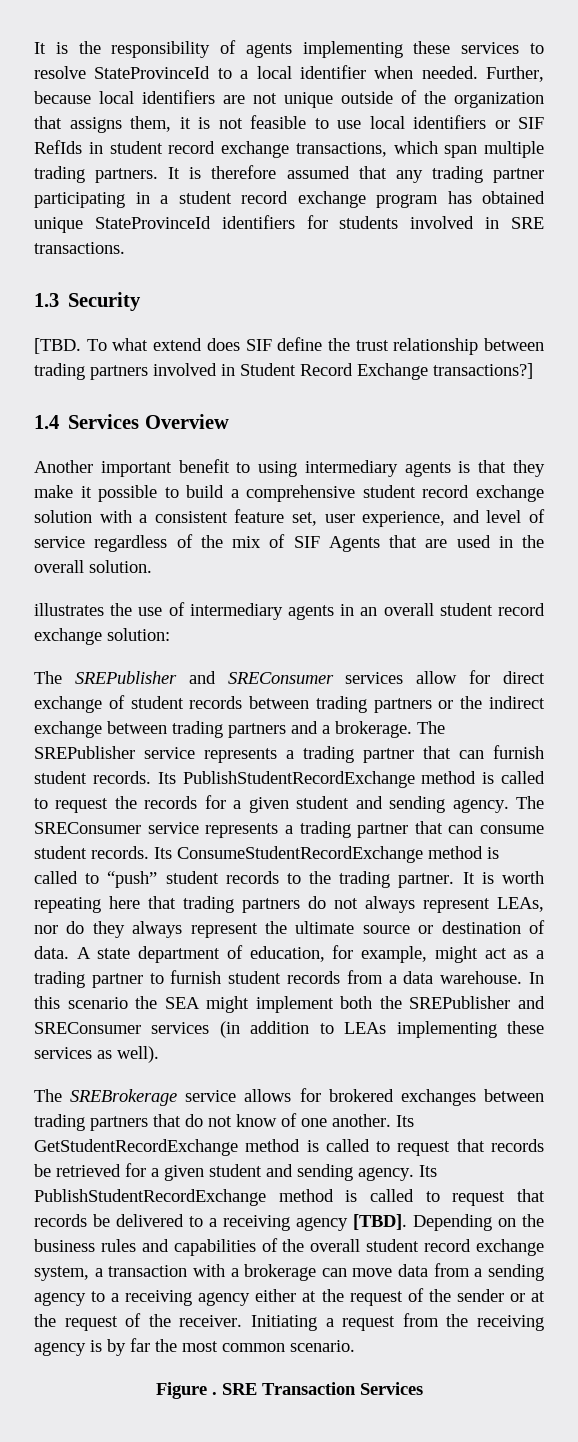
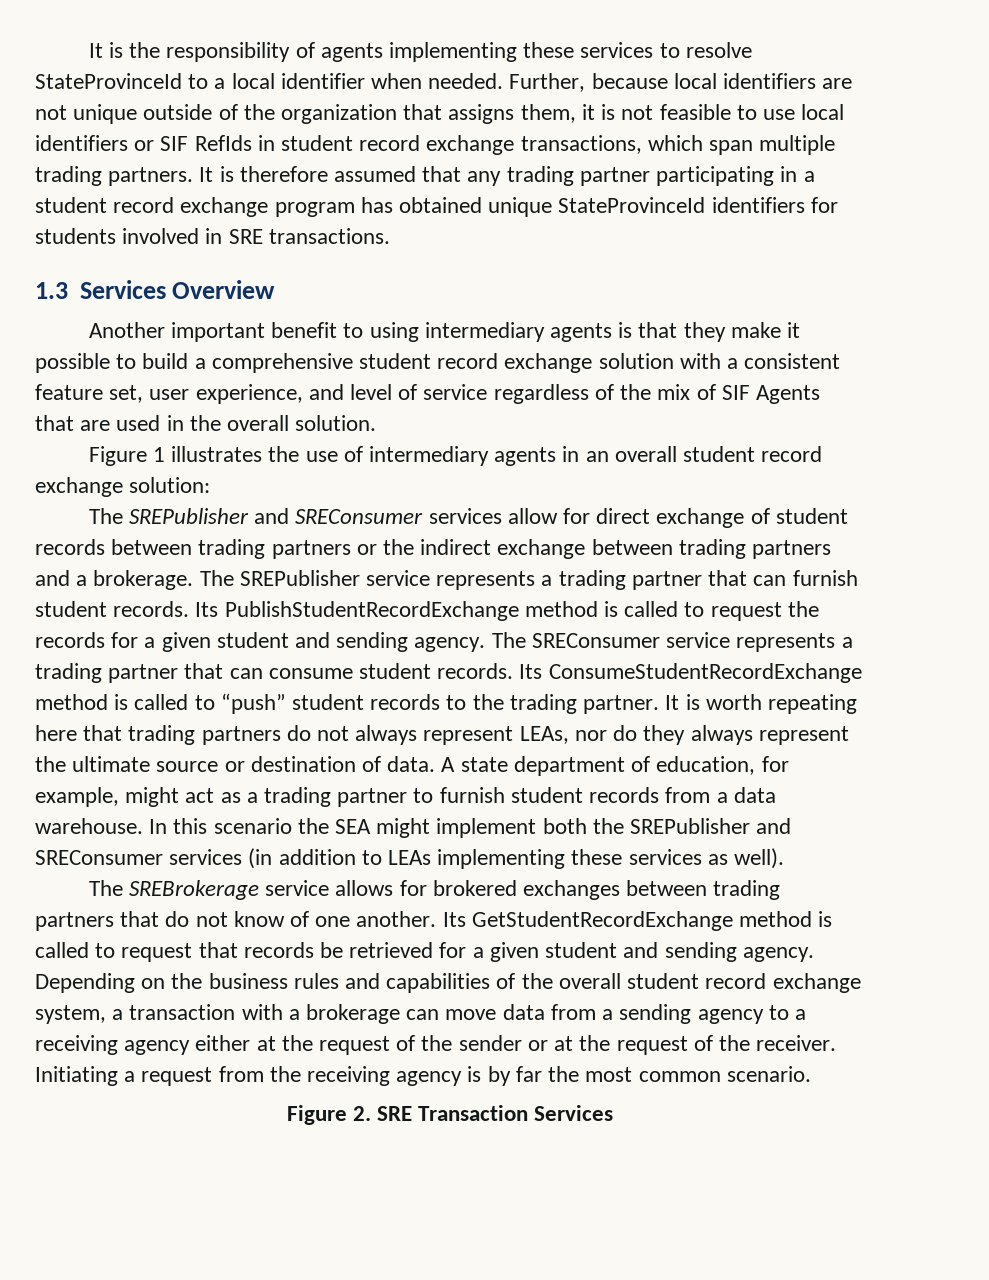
- 1.3 Security
- [TBD. To what extend does SIF define the trust relationship between trading partners involved in Student Record Exchange transactions?]
- 1.4 Services Overview
+ 1.3 Services Overview
- illustrates the use of intermediary agents in an overall student record exchange solution:
+ Figure 1 illustrates the use of intermediary agents in an overall student record exchange solution:
- Its PublishStudentRecordExchange method is called to request that records be delivered to a receiving agency [TBD].
- Figure . SRE Transaction Services
+ Figure 2. SRE Transaction Services

